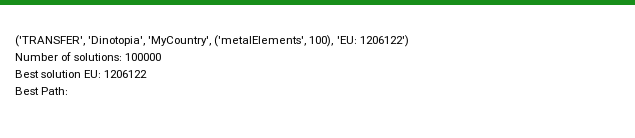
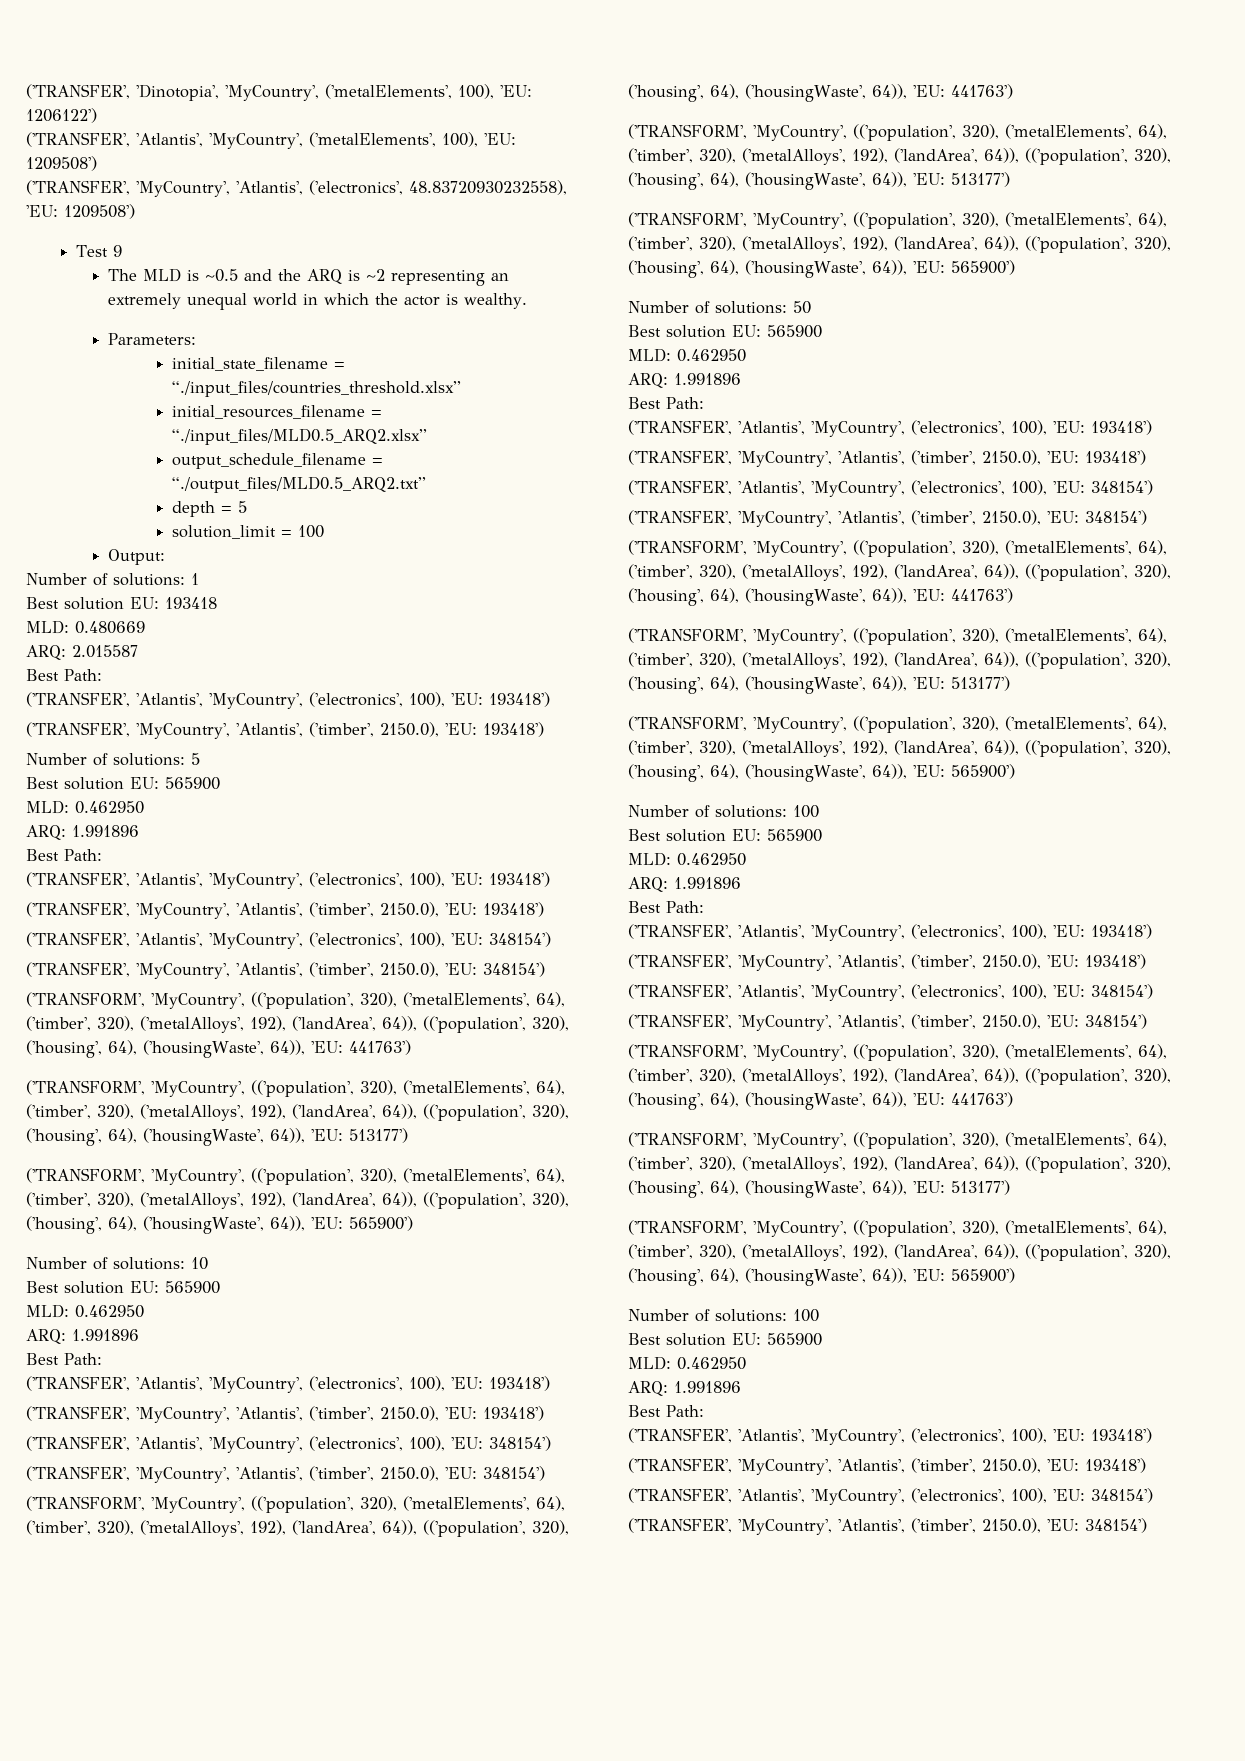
- Number of solutions: 100000
- Best solution EU: 1206122
+ ('TRANSFER', 'Atlantis', 'MyCountry', ('metalElements', 100), 'EU: 1209508')
+ ('TRANSFER', 'MyCountry', 'Atlantis', ('electronics', 48.83720930232558), 'EU: 1209508')
+ Test 9
+ The MLD is ~0.5 and the ARQ is ~2 representing an extremely unequal world in which the actor is wealthy.
+ Parameters:
+ initial_state_filename = “./input_files/countries_threshold.xlsx”
+ initial_resources_filename = “./input_files/MLD0.5_ARQ2.xlsx”
+ output_schedule_filename = “./output_files/MLD0.5_ARQ2.txt”
+ depth = 5
+ solution_limit = 100
+ Output:
+ Number of solutions: 1
+ Best solution EU: 193418
+ MLD: 0.480669
+ ARQ: 2.015587
  Best Path:
+ ('TRANSFER', 'Atlantis', 'MyCountry', ('electronics', 100), 'EU: 193418')
+ ('TRANSFER', 'MyCountry', 'Atlantis', ('timber', 2150.0), 'EU: 193418')
+ Number of solutions: 5
+ Best solution EU: 565900
+ MLD: 0.462950
+ ARQ: 1.991896
+ Best Path:
+ ('TRANSFER', 'Atlantis', 'MyCountry', ('electronics', 100), 'EU: 193418')
+ ('TRANSFER', 'MyCountry', 'Atlantis', ('timber', 2150.0), 'EU: 193418')
+ ('TRANSFER', 'Atlantis', 'MyCountry', ('electronics', 100), 'EU: 348154')
+ ('TRANSFER', 'MyCountry', 'Atlantis', ('timber', 2150.0), 'EU: 348154')
+ ('TRANSFORM', 'MyCountry', (('population', 320), ('metalElements', 64), ('timber', 320), ('metalAlloys', 192), ('landArea', 64)), (('population', 320), ('housing', 64), ('housingWaste', 64)), 'EU: 441763')
+ ('TRANSFORM', 'MyCountry', (('population', 320), ('metalElements', 64), ('timber', 320), ('metalAlloys', 192), ('landArea', 64)), (('population', 320), ('housing', 64), ('housingWaste', 64)), 'EU: 513177')
+ ('TRANSFORM', 'MyCountry', (('population', 320), ('metalElements', 64), ('timber', 320), ('metalAlloys', 192), ('landArea', 64)), (('population', 320), ('housing', 64), ('housingWaste', 64)), 'EU: 565900')
+ Number of solutions: 10
+ Best solution EU: 565900
+ MLD: 0.462950
+ ARQ: 1.991896
+ Best Path:
+ ('TRANSFER', 'Atlantis', 'MyCountry', ('electronics', 100), 'EU: 193418')
+ ('TRANSFER', 'MyCountry', 'Atlantis', ('timber', 2150.0), 'EU: 193418')
+ ('TRANSFER', 'Atlantis', 'MyCountry', ('electronics', 100), 'EU: 348154')
+ ('TRANSFER', 'MyCountry', 'Atlantis', ('timber', 2150.0), 'EU: 348154')
+ ('TRANSFORM', 'MyCountry', (('population', 320), ('metalElements', 64), ('timber', 320), ('metalAlloys', 192), ('landArea', 64)), (('population', 320), ('housing', 64), ('housingWaste', 64)), 'EU: 441763')
+ ('TRANSFORM', 'MyCountry', (('population', 320), ('metalElements', 64), ('timber', 320), ('metalAlloys', 192), ('landArea', 64)), (('population', 320), ('housing', 64), ('housingWaste', 64)), 'EU: 513177')
+ ('TRANSFORM', 'MyCountry', (('population', 320), ('metalElements', 64), ('timber', 320), ('metalAlloys', 192), ('landArea', 64)), (('population', 320), ('housing', 64), ('housingWaste', 64)), 'EU: 565900')
+ Number of solutions: 50
+ Best solution EU: 565900
+ MLD: 0.462950
+ ARQ: 1.991896
+ Best Path:
+ ('TRANSFER', 'Atlantis', 'MyCountry', ('electronics', 100), 'EU: 193418')
+ ('TRANSFER', 'MyCountry', 'Atlantis', ('timber', 2150.0), 'EU: 193418')
+ ('TRANSFER', 'Atlantis', 'MyCountry', ('electronics', 100), 'EU: 348154')
+ ('TRANSFER', 'MyCountry', 'Atlantis', ('timber', 2150.0), 'EU: 348154')
+ ('TRANSFORM', 'MyCountry', (('population', 320), ('metalElements', 64), ('timber', 320), ('metalAlloys', 192), ('landArea', 64)), (('population', 320), ('housing', 64), ('housingWaste', 64)), 'EU: 441763')
+ ('TRANSFORM', 'MyCountry', (('population', 320), ('metalElements', 64), ('timber', 320), ('metalAlloys', 192), ('landArea', 64)), (('population', 320), ('housing', 64), ('housingWaste', 64)), 'EU: 513177')
+ ('TRANSFORM', 'MyCountry', (('population', 320), ('metalElements', 64), ('timber', 320), ('metalAlloys', 192), ('landArea', 64)), (('population', 320), ('housing', 64), ('housingWaste', 64)), 'EU: 565900')
+ Number of solutions: 100
+ Best solution EU: 565900
+ MLD: 0.462950
+ ARQ: 1.991896
+ Best Path:
+ ('TRANSFER', 'Atlantis', 'MyCountry', ('electronics', 100), 'EU: 193418')
+ ('TRANSFER', 'MyCountry', 'Atlantis', ('timber', 2150.0), 'EU: 193418')
+ ('TRANSFER', 'Atlantis', 'MyCountry', ('electronics', 100), 'EU: 348154')
+ ('TRANSFER', 'MyCountry', 'Atlantis', ('timber', 2150.0), 'EU: 348154')
+ ('TRANSFORM', 'MyCountry', (('population', 320), ('metalElements', 64), ('timber', 320), ('metalAlloys', 192), ('landArea', 64)), (('population', 320), ('housing', 64), ('housingWaste', 64)), 'EU: 441763')
+ ('TRANSFORM', 'MyCountry', (('population', 320), ('metalElements', 64), ('timber', 320), ('metalAlloys', 192), ('landArea', 64)), (('population', 320), ('housing', 64), ('housingWaste', 64)), 'EU: 513177')
+ ('TRANSFORM', 'MyCountry', (('population', 320), ('metalElements', 64), ('timber', 320), ('metalAlloys', 192), ('landArea', 64)), (('population', 320), ('housing', 64), ('housingWaste', 64)), 'EU: 565900')
+ Number of solutions: 100
+ Best solution EU: 565900
+ MLD: 0.462950
+ ARQ: 1.991896
+ Best Path:
+ ('TRANSFER', 'Atlantis', 'MyCountry', ('electronics', 100), 'EU: 193418')
+ ('TRANSFER', 'MyCountry', 'Atlantis', ('timber', 2150.0), 'EU: 193418')
+ ('TRANSFER', 'Atlantis', 'MyCountry', ('electronics', 100), 'EU: 348154')
+ ('TRANSFER', 'MyCountry', 'Atlantis', ('timber', 2150.0), 'EU: 348154')

